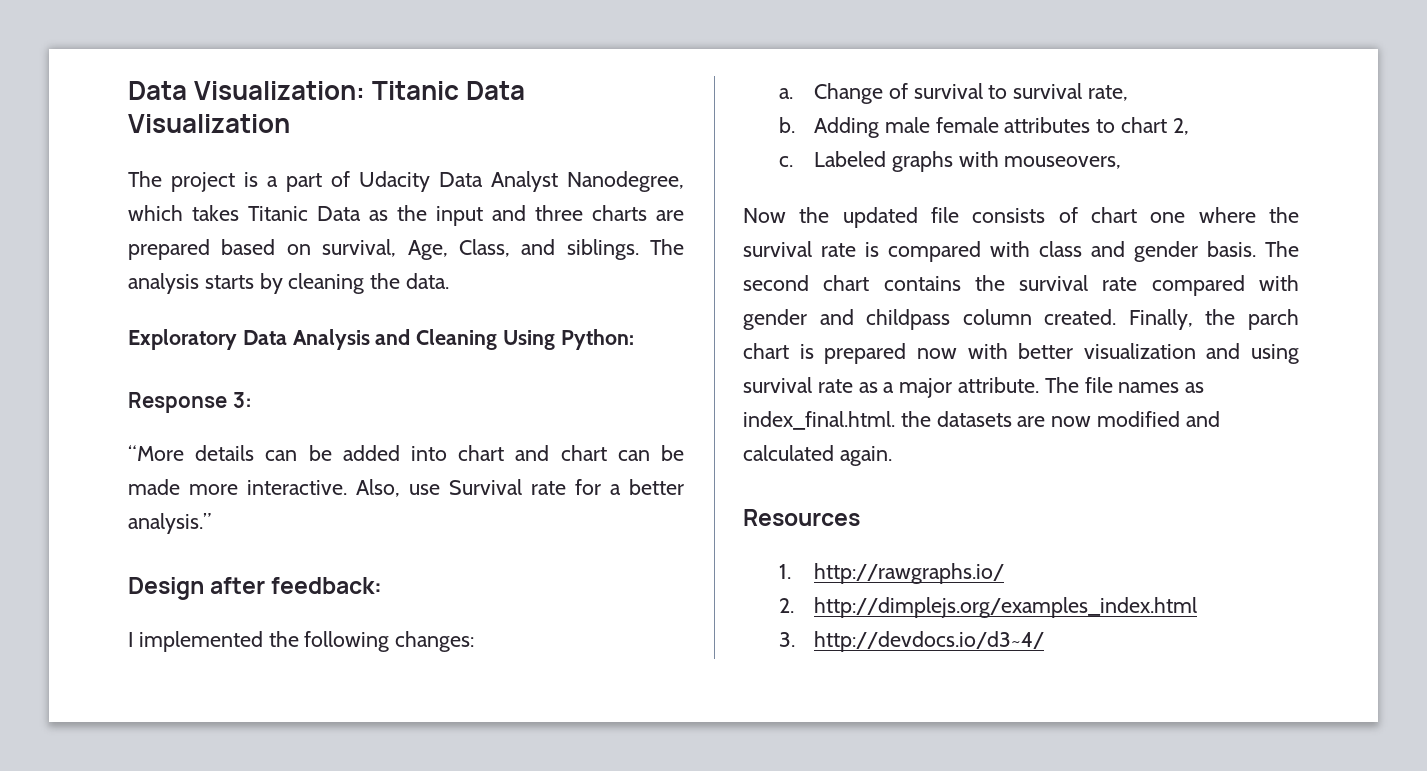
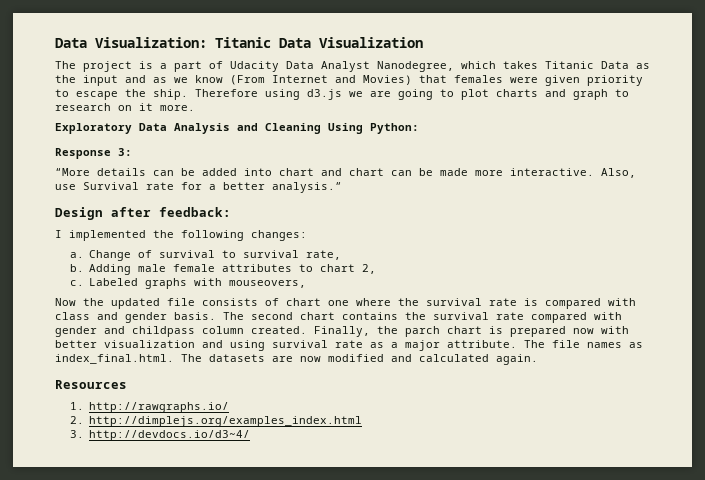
- The project is a part of Udacity Data Analyst Nanodegree, which takes Titanic Data as the input and three charts are prepared based on survival, Age, Class, and siblings. The analysis starts by cleaning the data.
+ The project is a part of Udacity Data Analyst Nanodegree, which takes Titanic Data as the input and as we know (From Internet and Movies) that females were given priority to escape the ship. Therefore using d3.js we are going to plot charts and graph to research on it more.
- The file names as index_final.html. the datasets are now modified and calculated again.
+ The file names as index_final.html. The datasets are now modified and calculated again.

